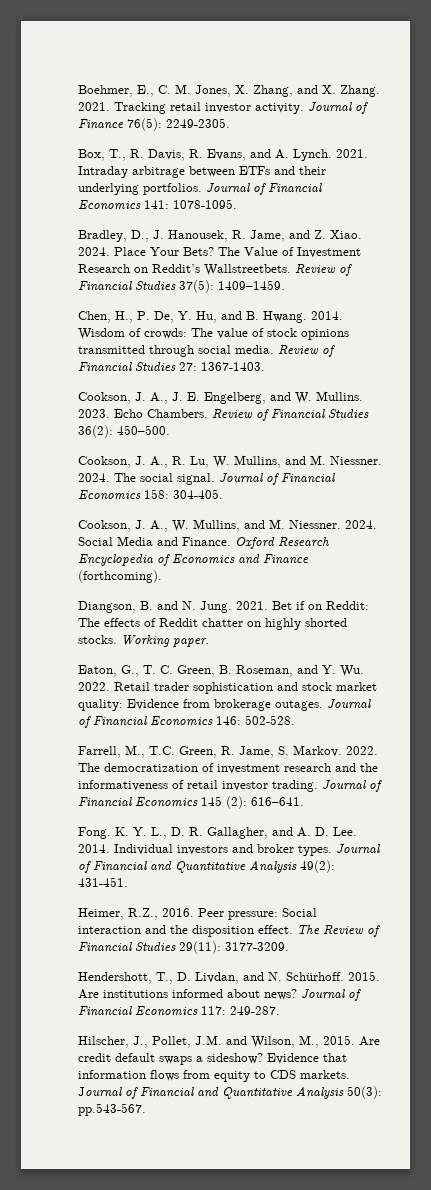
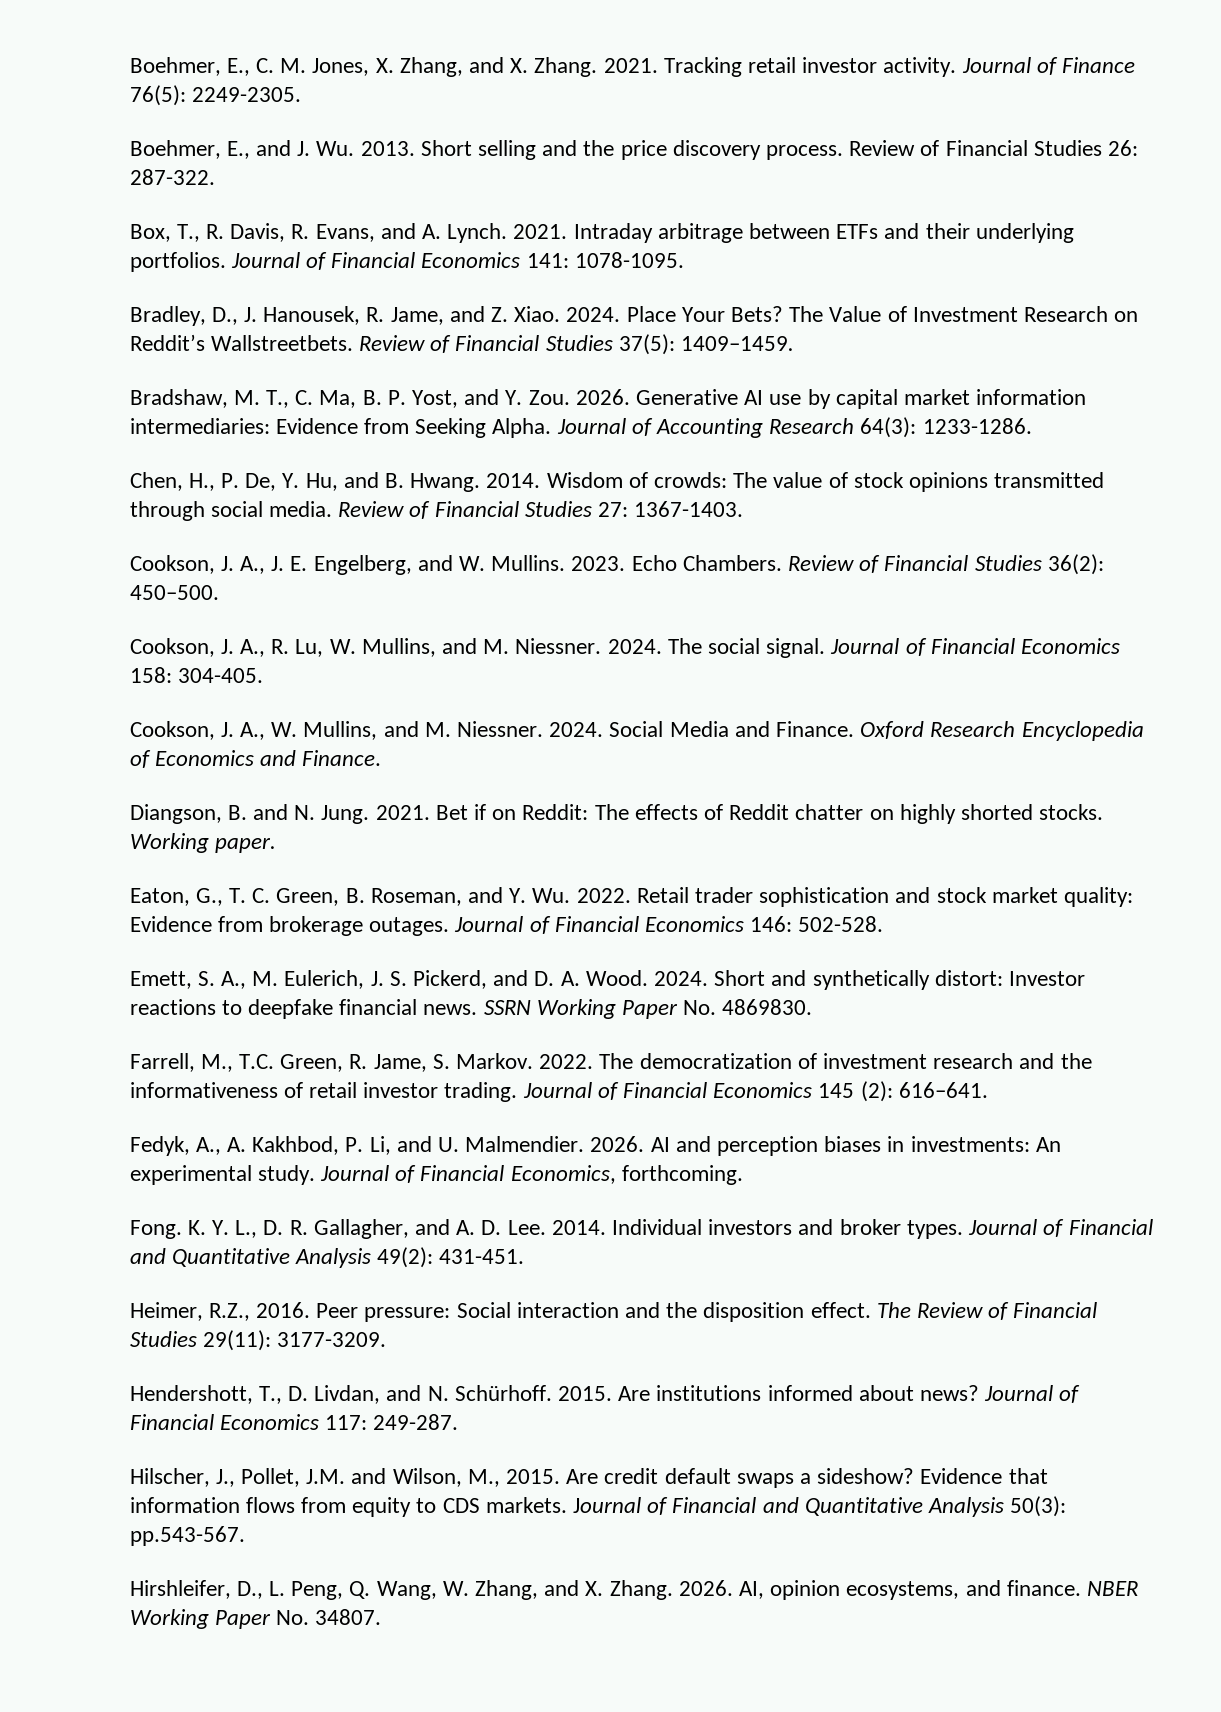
+ Boehmer, E., and J. Wu. 2013. Short selling and the price discovery process. Review of Financial Studies 26: 287-322.
+ Bradshaw, M. T., C. Ma, B. P. Yost, and Y. Zou. 2026. Generative AI use by capital market information intermediaries: Evidence from Seeking Alpha. Journal of Accounting Research 64(3): 1233-1286.
- Oxford Research Encyclopedia of Economics and Finance (forthcoming).
+ Oxford Research Encyclopedia of Economics and Finance.
+ Emett, S. A., M. Eulerich, J. S. Pickerd, and D. A. Wood. 2024. Short and synthetically distort: Investor reactions to deepfake financial news. SSRN Working Paper No. 4869830.
+ Fedyk, A., A. Kakhbod, P. Li, and U. Malmendier. 2026. AI and perception biases in investments: An experimental study. Journal of Financial Economics, forthcoming.
+ Hirshleifer, D., L. Peng, Q. Wang, W. Zhang, and X. Zhang. 2026. AI, opinion ecosystems, and finance. NBER Working Paper No. 34807.

